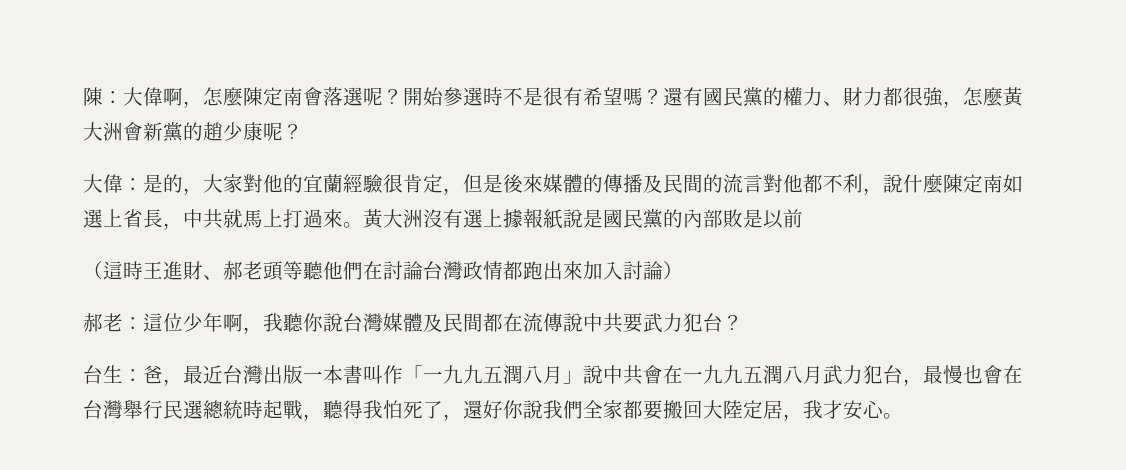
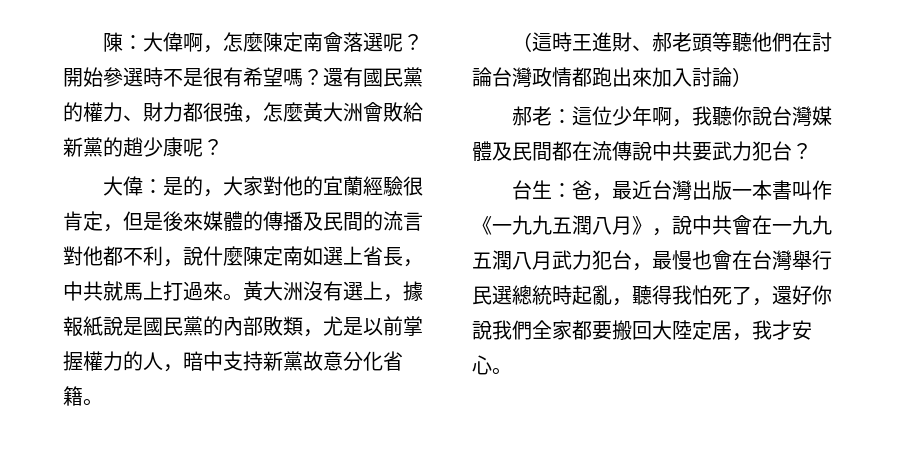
- 還有國民黨的權力、財力都很強，怎麼黃大洲會新黨的趙少康呢？
+ 還有國民黨的權力、財力都很強，怎麼黃大洲會敗給新黨的趙少康呢？
- 黃大洲沒有選上據報紙說是國民黨的內部敗是以前
+ 黃大洲沒有選上，據報紙說是國民黨的內部敗類，尤是以前掌握權力的人，暗中支持新黨故意分化省籍。
- 台生：爸，最近台灣出版一本書叫作「一九九五潤八月」說中共會在一九九五潤八月武力犯台，最慢也會在台灣舉行民選總統時起戰，聽得我怕死了，還好你說我們全家都要搬回大陸定居，我才安心。
+ 台生：爸，最近台灣出版一本書叫作《一九九五潤八月》，說中共會在一九九五潤八月武力犯台，最慢也會在台灣舉行民選總統時起亂，聽得我怕死了，還好你說我們全家都要搬回大陸定居，我才安心。

